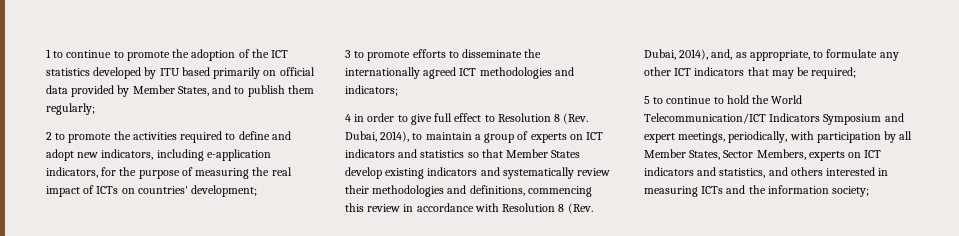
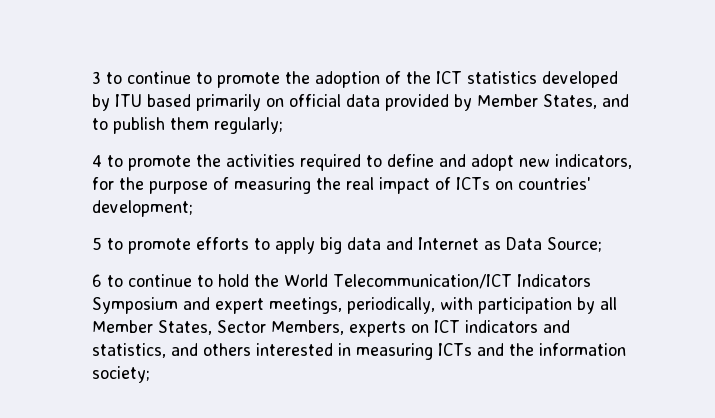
- 1 to continue to promote the adoption of the ICT statistics developed by ITU based primarily on official data provided by Member States, and to publish them regularly;
+ 3 to continue to promote the adoption of the ICT statistics developed by ITU based primarily on official data provided by Member States, and to publish them regularly;
- 2 to promote the activities required to define and adopt new indicators, including e-application indicators, for the purpose of measuring the real impact of ICTs on countries' development;
+ 4 to promote the activities required to define and adopt new indicators, for the purpose of measuring the real impact of ICTs on countries' development;
- 3 to promote efforts to disseminate the internationally agreed ICT methodologies and indicators;
- 4 in order to give full effect to Resolution 8 (Rev. Dubai, 2014), to maintain a group of experts on ICT indicators and statistics so that Member States develop existing indicators and systematically review their methodologies and definitions, commencing this review in accordance with Resolution 8 (Rev. Dubai, 2014), and, as appropriate, to formulate any other ICT indicators that may be required;
- 5 to continue to hold the World Telecommunication/ICT Indicators Symposium and expert meetings, periodically, with participation by all Member States, Sector Members, experts on ICT indicators and statistics, and others interested in measuring ICTs and the information society;
+ 5 to promote efforts to apply big data and Internet as Data Source;
+ 6 to continue to hold the World Telecommunication/ICT Indicators Symposium and expert meetings, periodically, with participation by all Member States, Sector Members, experts on ICT indicators and statistics, and others interested in measuring ICTs and the information society;

